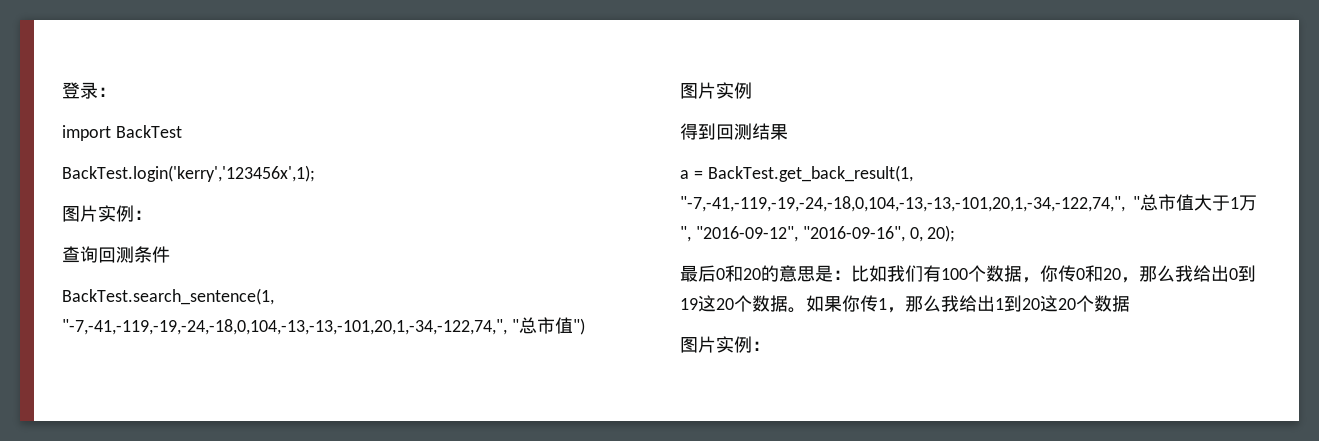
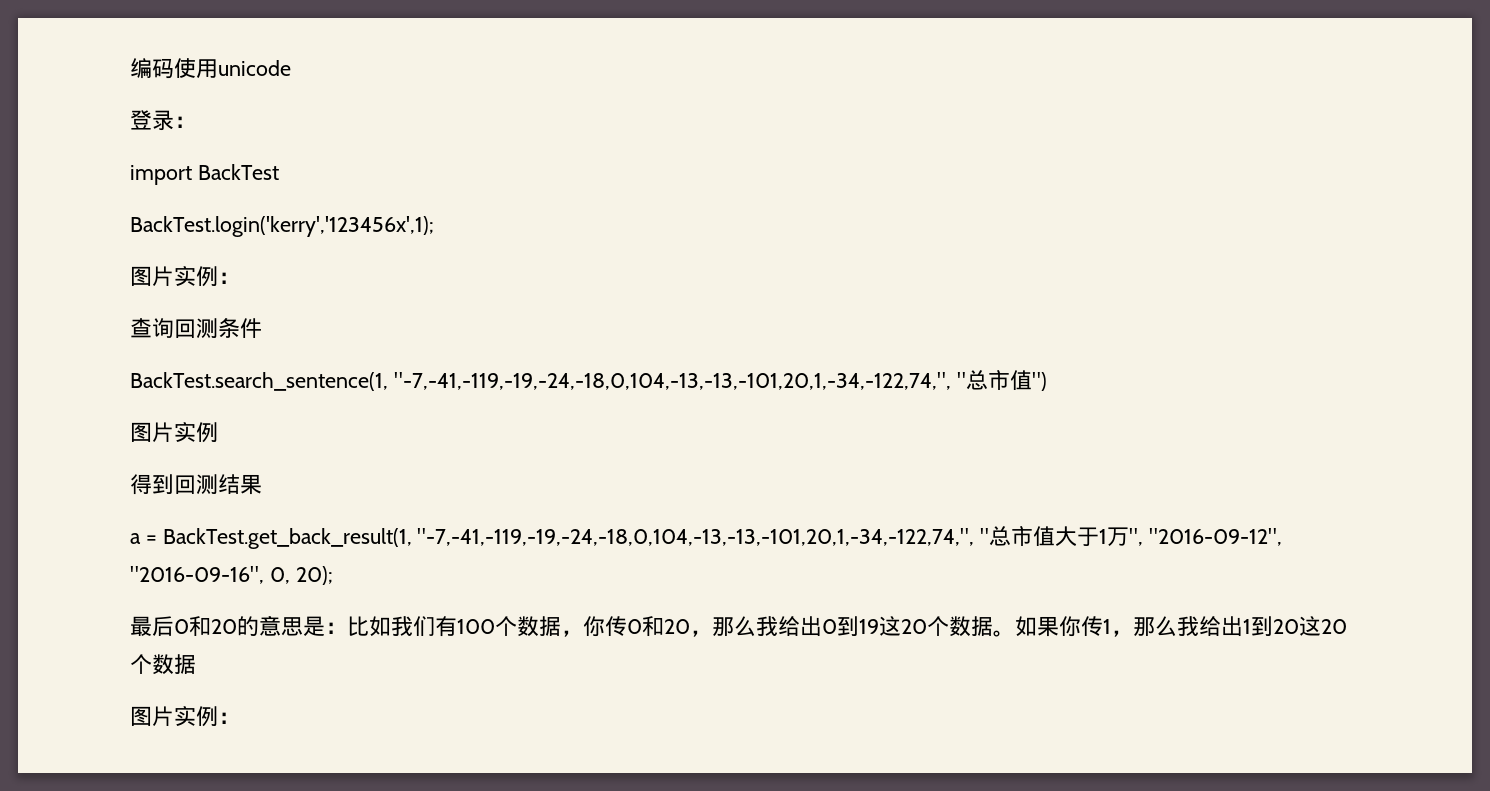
+ 编码使用unicode

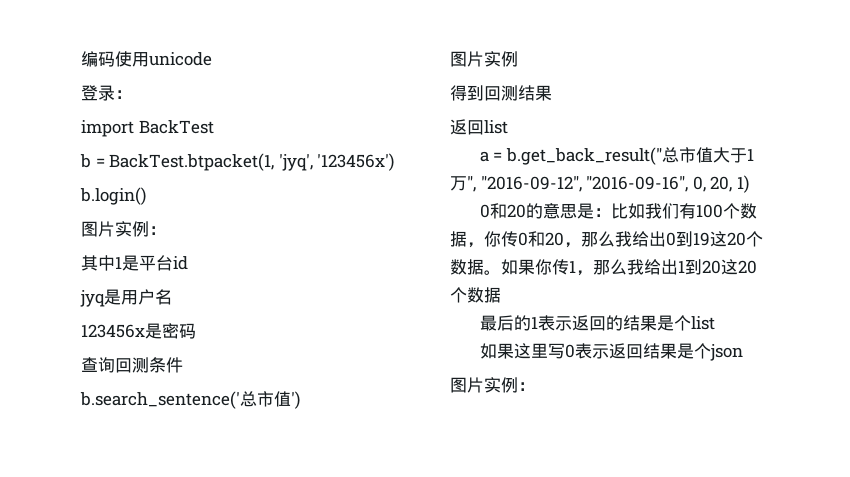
- BackTest.login('kerry','123456x',1);
+ b = BackTest.btpacket(1, 'jyq', '123456x')
+ b.login()
  图片实例：
+ 其中1是平台id
+ jyq是用户名
+ 123456x是密码
  查询回测条件
- BackTest.search_sentence(1, "-7,-41,-119,-19,-24,-18,0,104,-13,-13,-101,20,1,-34,-122,74,", "总市值")
+ b.search_sentence('总市值')
+ 返回list
- a = BackTest.get_back_result(1, "-7,-41,-119,-19,-24,-18,0,104,-13,-13,-101,20,1,-34,-122,74,", "总市值大于1万", "2016-09-12", "2016-09-16", 0, 20);
- 最后0和20的意思是：比如我们有100个数据，你传0和20，那么我给出0到19这20个数据。
+ a = b.get_back_result("总市值大于1万", "2016-09-12", "2016-09-16", 0, 20, 1)
+ 0和20的意思是：比如我们有100个数据，你传0和20，那么我给出0到19这20个数据。
+ 最后的1表示返回的结果是个list
+ 如果这里写0表示返回结果是个json

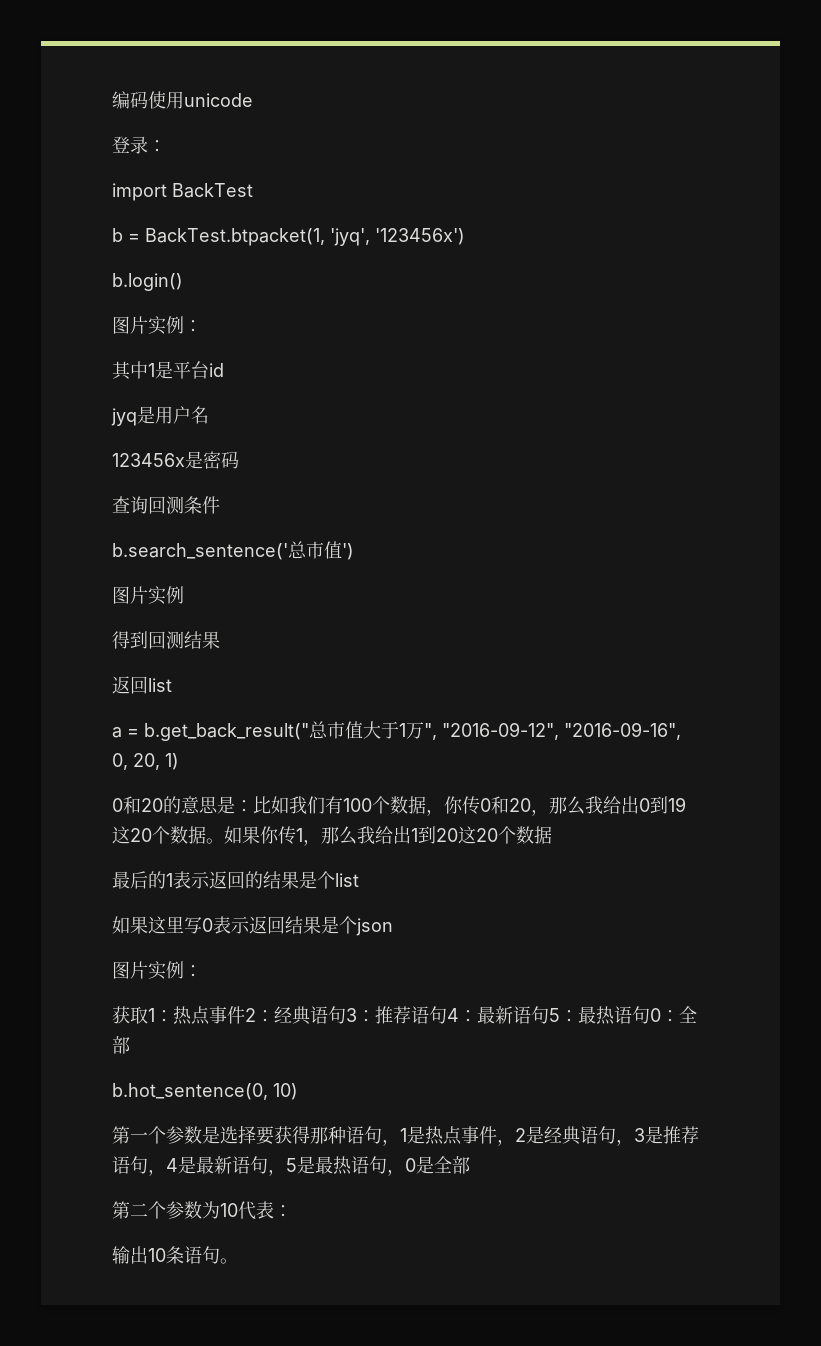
+ 获取1：热点事件2：经典语句3：推荐语句4：最新语句5：最热语句0：全部
+ b.hot_sentence(0, 10)
+ 第一个参数是选择要获得那种语句，1是热点事件，2是经典语句，3是推荐语句，4是最新语句，5是最热语句，0是全部
+ 第二个参数为10代表：
+ 输出10条语句。

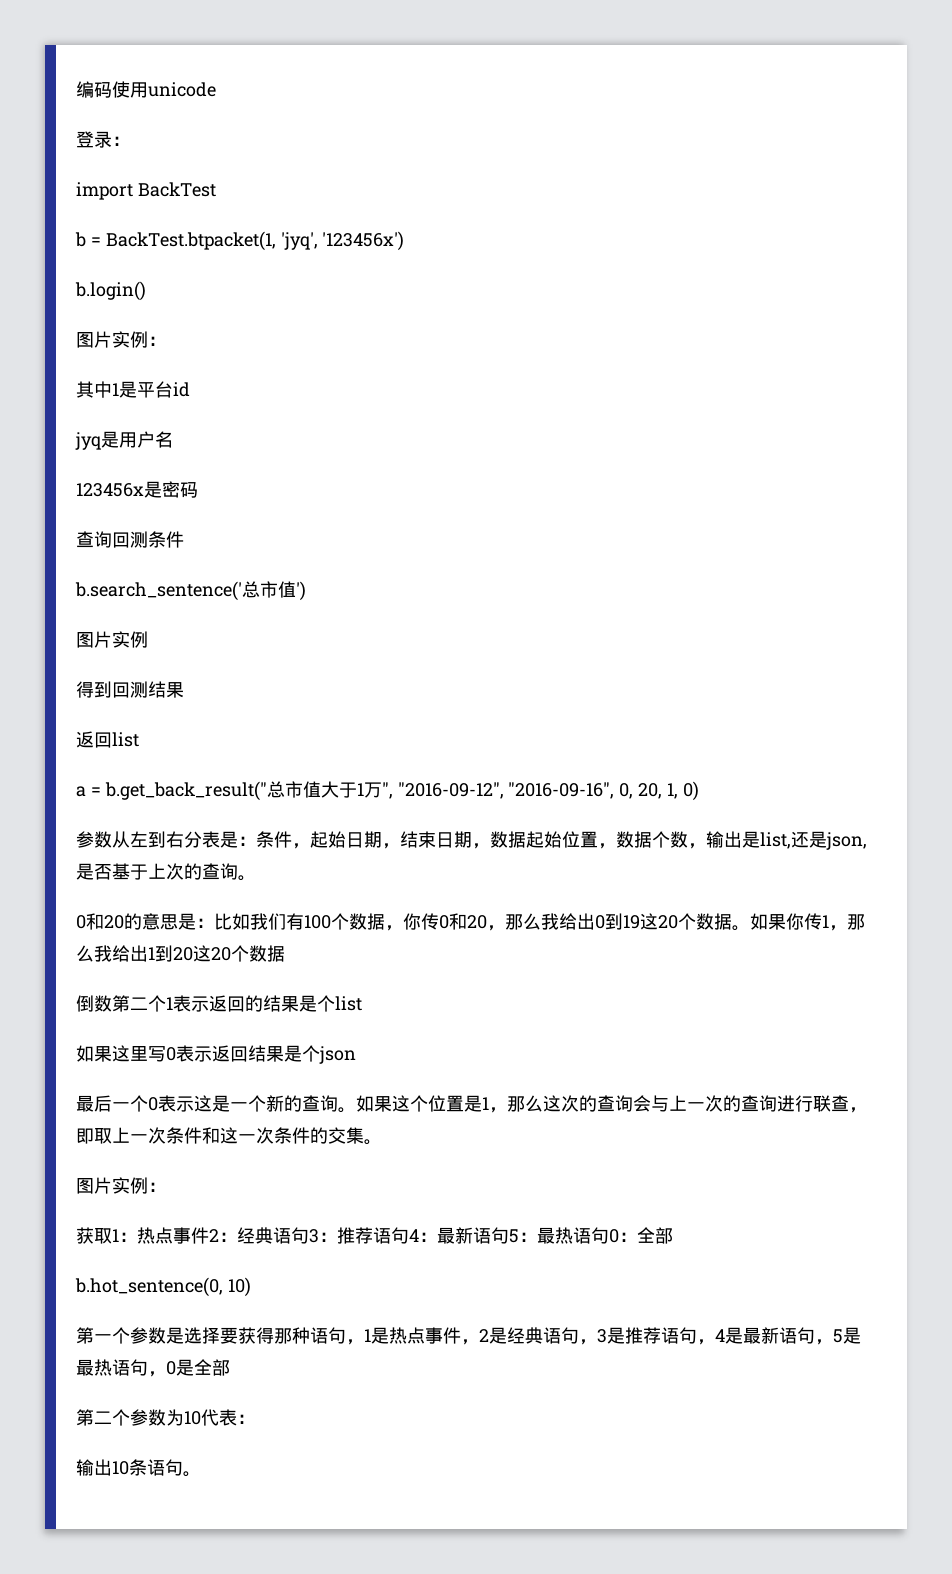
- a = b.get_back_result("总市值大于1万", "2016-09-12", "2016-09-16", 0, 20, 1)
+ a = b.get_back_result("总市值大于1万", "2016-09-12", "2016-09-16", 0, 20, 1, 0)
+ 参数从左到右分表是：条件，起始日期，结束日期，数据起始位置，数据个数，输出是list,还是json,是否基于上次的查询。
- 最后的1表示返回的结果是个list
+ 倒数第二个1表示返回的结果是个list
+ 最后一个0表示这是一个新的查询。如果这个位置是1，那么这次的查询会与上一次的查询进行联查，即取上一次条件和这一次条件的交集。

